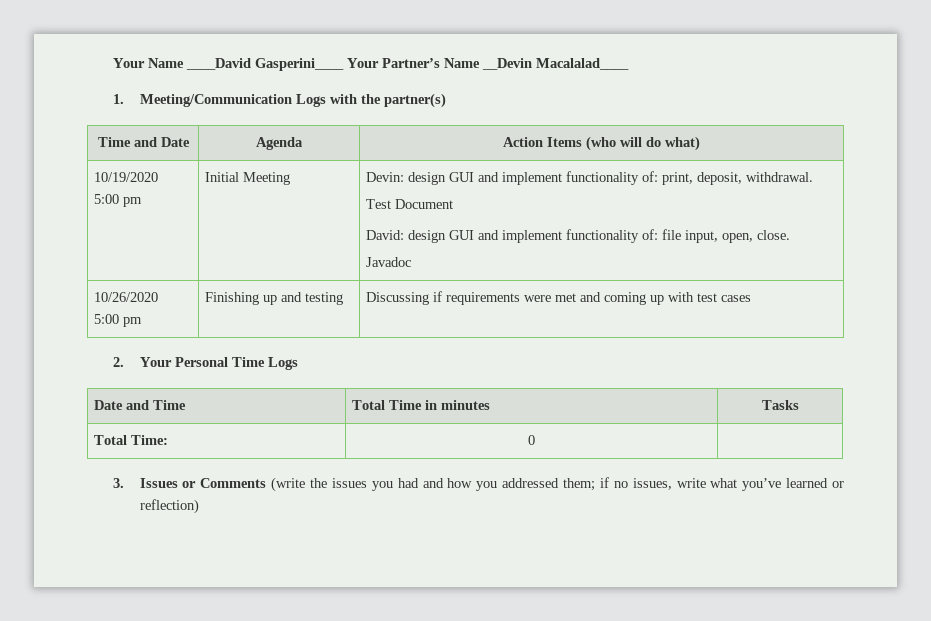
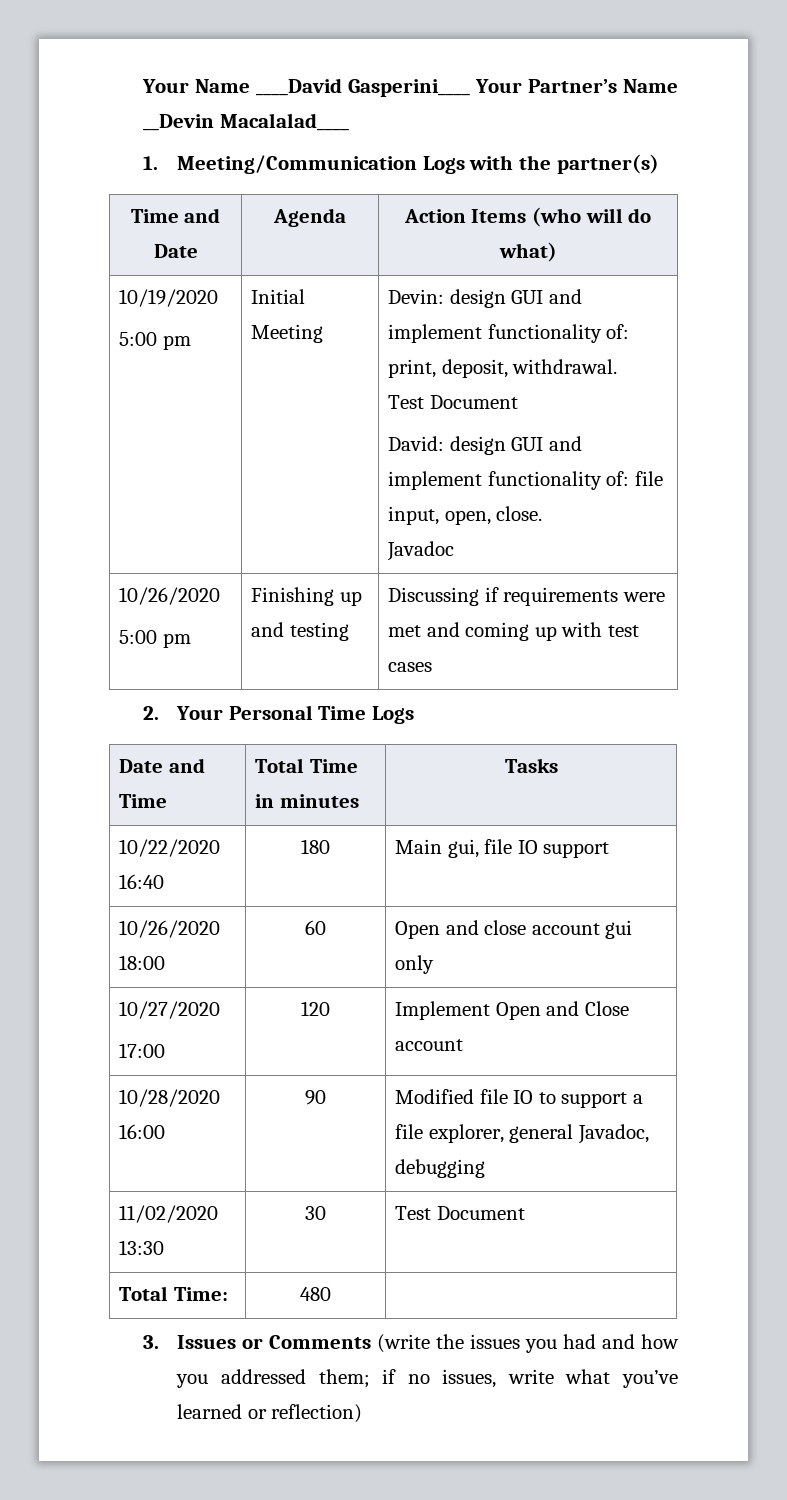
+ 10/22/2020 16:40 | 180 | Main gui, file IO support
+ 10/26/2020 18:00 | 60 | Open and close account gui only
+ 10/27/2020
+ 17:00 | 120 | Implement Open and Close account
+ 10/28/2020 16:00 | 90 | Modified file IO to support a file explorer, general Javadoc, debugging
+ 11/02/2020 13:30 | 30 | Test Document
- Total Time: | 0 |
+ Total Time: | 480 |

